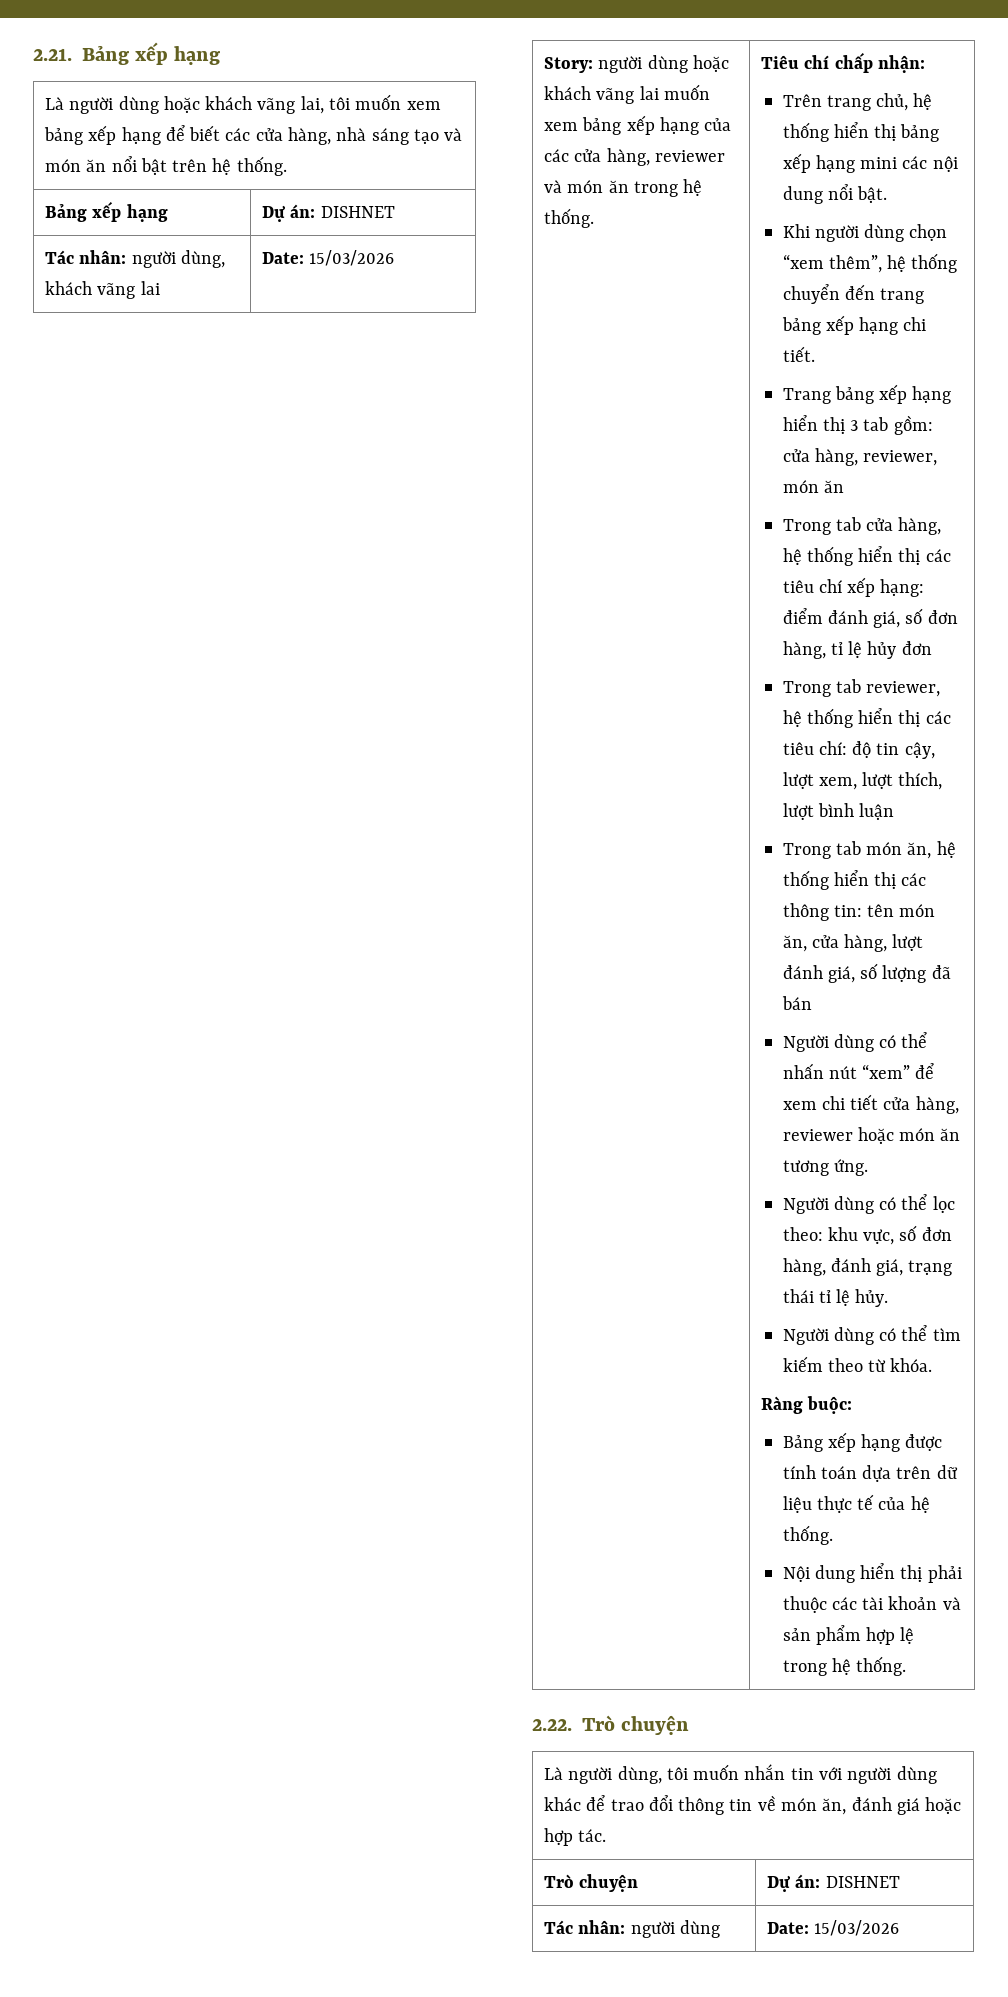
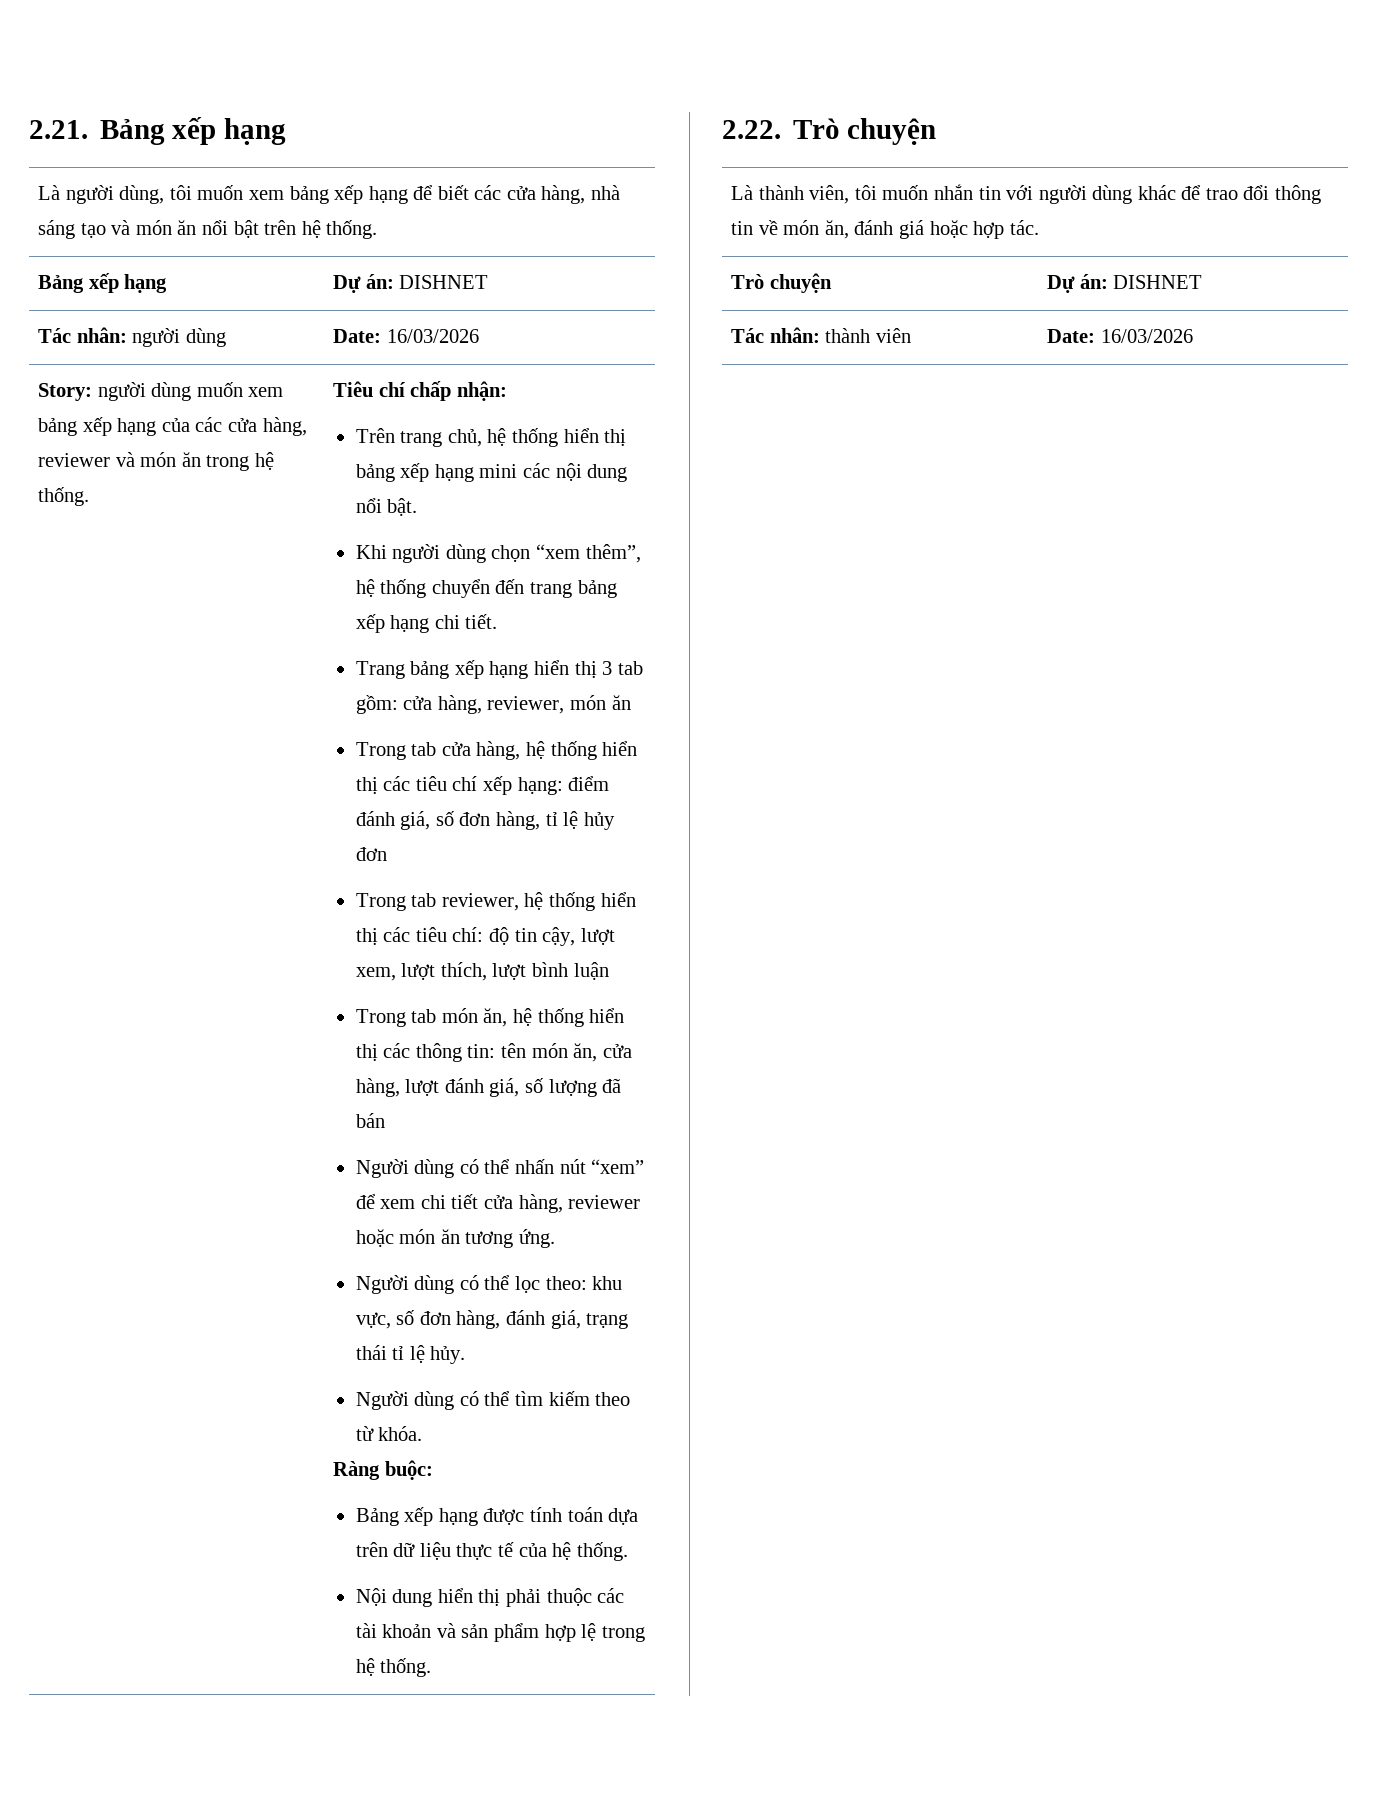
- Là người dùng hoặc khách vãng lai, tôi muốn xem bảng xếp hạng để biết các cửa hàng, nhà sáng tạo và món ăn nổi bật trên hệ thống.
+ Là người dùng, tôi muốn xem bảng xếp hạng để biết các cửa hàng, nhà sáng tạo và món ăn nổi bật trên hệ thống.
- Tác nhân: người dùng, khách vãng lai | Date: 15/03/2026
+ Tác nhân: người dùng | Date: 16/03/2026
- Story: người dùng hoặc khách vãng lai muốn xem bảng xếp hạng của các cửa hàng, reviewer và món ăn trong hệ thống.
+ Story: người dùng muốn xem bảng xếp hạng của các cửa hàng, reviewer và món ăn trong hệ thống.
- Là người dùng, tôi muốn nhắn tin với người dùng khác để trao đổi thông tin về món ăn, đánh giá hoặc hợp tác.
+ Là thành viên, tôi muốn nhắn tin với người dùng khác để trao đổi thông tin về món ăn, đánh giá hoặc hợp tác.
- Tác nhân: người dùng | Date: 15/03/2026
+ Tác nhân: thành viên | Date: 16/03/2026

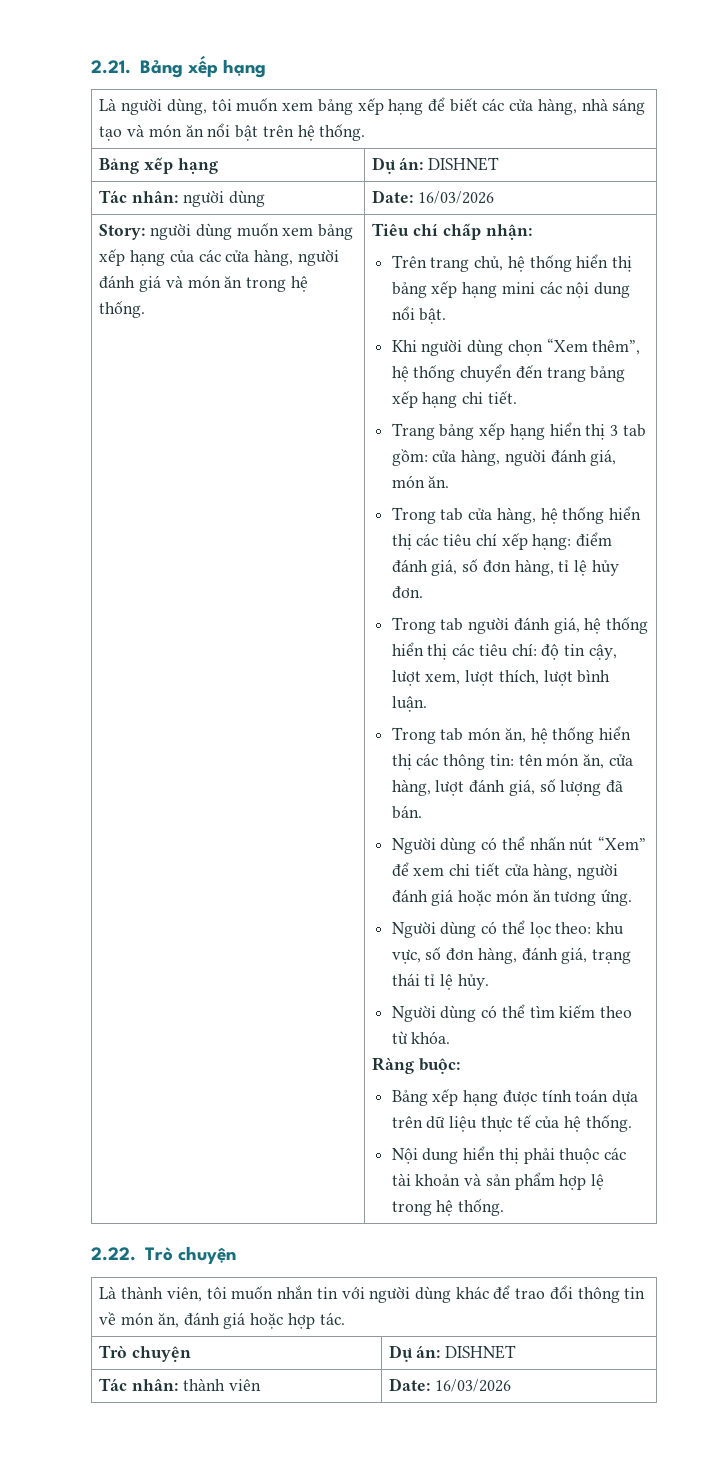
- Story: người dùng muốn xem bảng xếp hạng của các cửa hàng, reviewer và món ăn trong hệ thống.
+ Story: người dùng muốn xem bảng xếp hạng của các cửa hàng, người đánh giá và món ăn trong hệ thống.
- Khi người dùng chọn “xem thêm”, hệ thống chuyển đến trang bảng xếp hạng chi tiết.
+ Khi người dùng chọn “Xem thêm”, hệ thống chuyển đến trang bảng xếp hạng chi tiết.
- Trang bảng xếp hạng hiển thị 3 tab gồm: cửa hàng, reviewer, món ăn
+ Trang bảng xếp hạng hiển thị 3 tab gồm: cửa hàng, người đánh giá, món ăn.
- Trong tab cửa hàng, hệ thống hiển thị các tiêu chí xếp hạng: điểm đánh giá, số đơn hàng, tỉ lệ hủy đơn
- Trong tab reviewer, hệ thống hiển thị các tiêu chí: độ tin cậy, lượt xem, lượt thích, lượt bình luận
+ Trong tab cửa hàng, hệ thống hiển thị các tiêu chí xếp hạng: điểm đánh giá, số đơn hàng, tỉ lệ hủy đơn.
+ Trong tab người đánh giá, hệ thống hiển thị các tiêu chí: độ tin cậy, lượt xem, lượt thích, lượt bình luận.
- Trong tab món ăn, hệ thống hiển thị các thông tin: tên món ăn, cửa hàng, lượt đánh giá, số lượng đã bán
+ Trong tab món ăn, hệ thống hiển thị các thông tin: tên món ăn, cửa hàng, lượt đánh giá, số lượng đã bán.
- Người dùng có thể nhấn nút “xem” để xem chi tiết cửa hàng, reviewer hoặc món ăn tương ứng.
+ Người dùng có thể nhấn nút “Xem” để xem chi tiết cửa hàng, người đánh giá hoặc món ăn tương ứng.

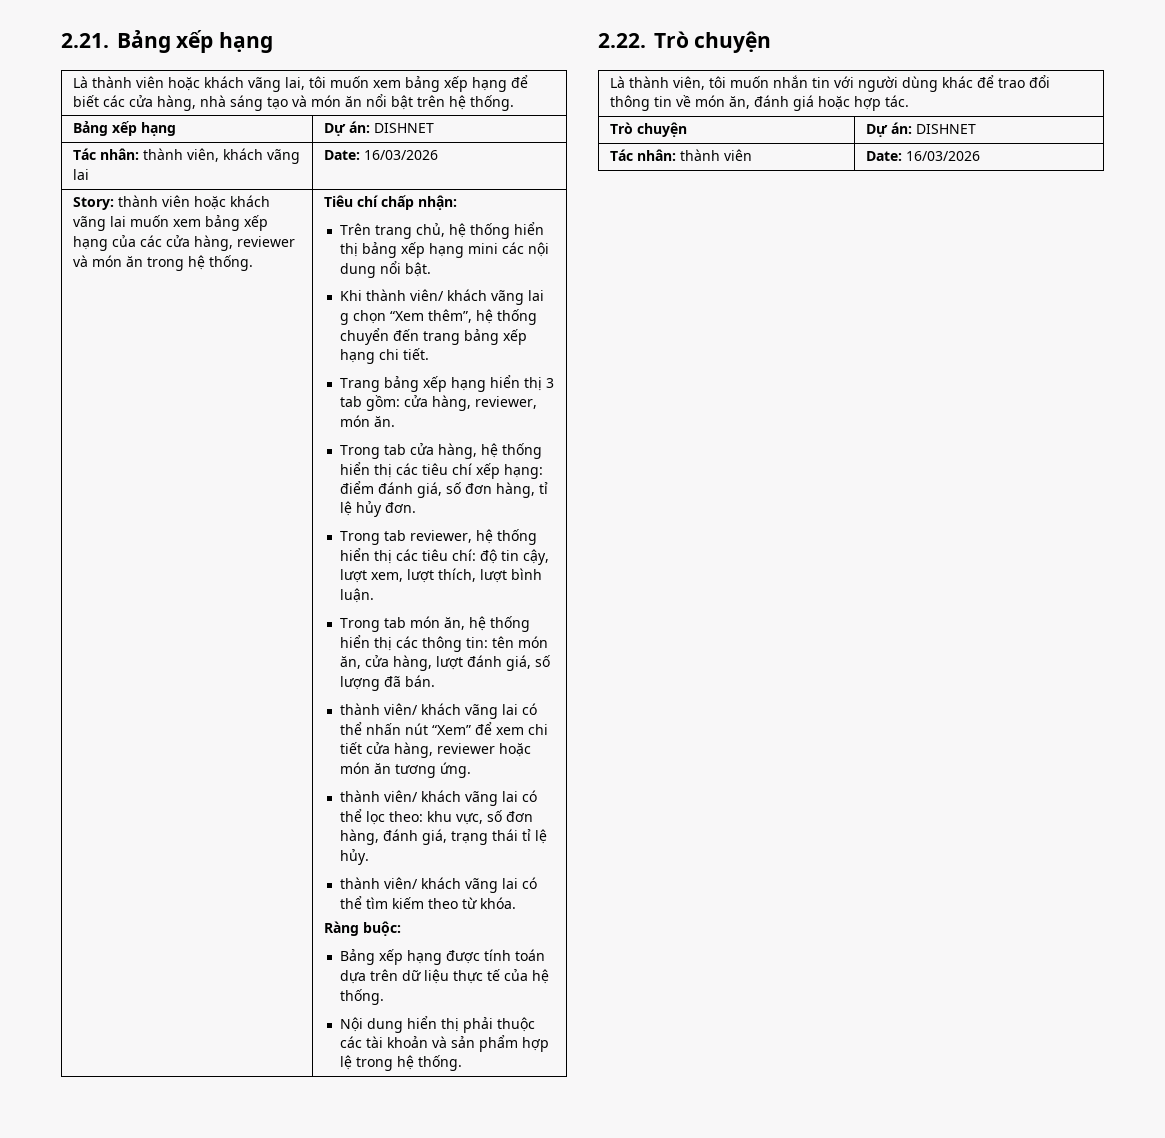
- Là người dùng, tôi muốn xem bảng xếp hạng để biết các cửa hàng, nhà sáng tạo và món ăn nổi bật trên hệ thống.
+ Là thành viên hoặc khách vãng lai, tôi muốn xem bảng xếp hạng để biết các cửa hàng, nhà sáng tạo và món ăn nổi bật trên hệ thống.
- Tác nhân: người dùng | Date: 16/03/2026
- Story: người dùng muốn xem bảng xếp hạng của các cửa hàng, người đánh giá và món ăn trong hệ thống.
+ Tác nhân: thành viên, khách vãng lai | Date: 16/03/2026
+ Story: thành viên hoặc khách vãng lai muốn xem bảng xếp hạng của các cửa hàng, reviewer và món ăn trong hệ thống.
- Khi người dùng chọn “Xem thêm”, hệ thống chuyển đến trang bảng xếp hạng chi tiết.
+ Khi thành viên/ khách vãng lai g chọn “Xem thêm”, hệ thống chuyển đến trang bảng xếp hạng chi tiết.
- Trang bảng xếp hạng hiển thị 3 tab gồm: cửa hàng, người đánh giá, món ăn.
+ Trang bảng xếp hạng hiển thị 3 tab gồm: cửa hàng, reviewer, món ăn.
- Trong tab người đánh giá, hệ thống hiển thị các tiêu chí: độ tin cậy, lượt xem, lượt thích, lượt bình luận.
+ Trong tab reviewer, hệ thống hiển thị các tiêu chí: độ tin cậy, lượt xem, lượt thích, lượt bình luận.
- Người dùng có thể nhấn nút “Xem” để xem chi tiết cửa hàng, người đánh giá hoặc món ăn tương ứng.
+ thành viên/ khách vãng lai có thể nhấn nút “Xem” để xem chi tiết cửa hàng, reviewer hoặc món ăn tương ứng.
- Người dùng có thể lọc theo: khu vực, số đơn hàng, đánh giá, trạng thái tỉ lệ hủy.
+ thành viên/ khách vãng lai có thể lọc theo: khu vực, số đơn hàng, đánh giá, trạng thái tỉ lệ hủy.
- Người dùng có thể tìm kiếm theo từ khóa.
+ thành viên/ khách vãng lai có thể tìm kiếm theo từ khóa.

